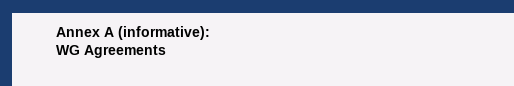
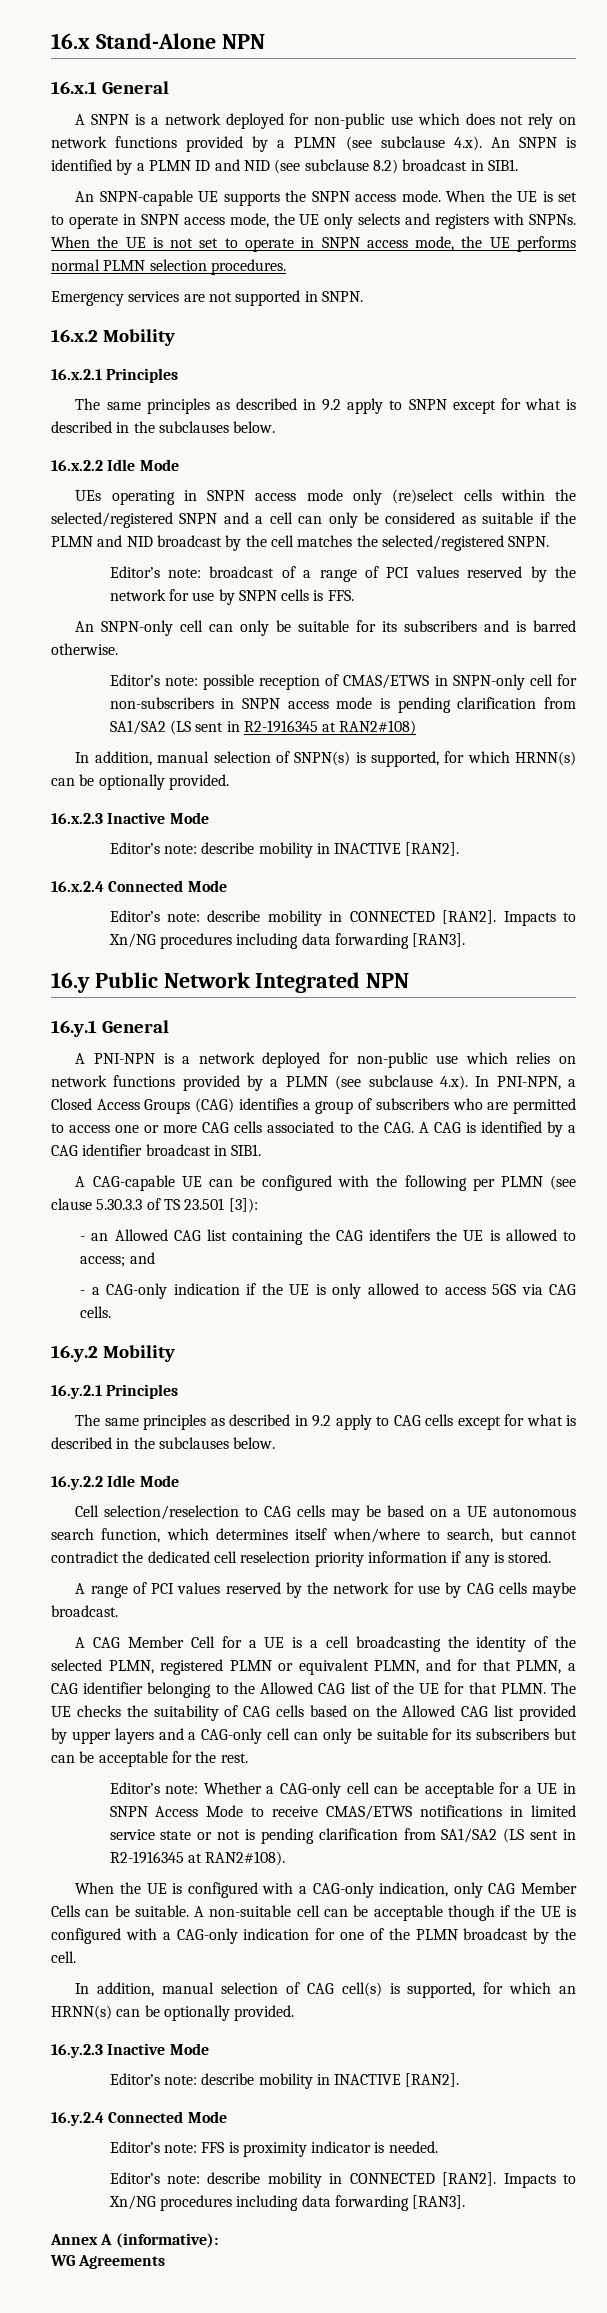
+ 16.x Stand-Alone NPN
+ 16.x.1 General
+ A SNPN is a network deployed for non-public use which does not rely on network functions provided by a PLMN (see subclause 4.x). An SNPN is identified by a PLMN ID and NID (see subclause 8.2) broadcast in SIB1.
+ An SNPN-capable UE supports the SNPN access mode. When the UE is set to operate in SNPN access mode, the UE only selects and registers with SNPNs. When the UE is not set to operate in SNPN access mode, the UE performs normal PLMN selection procedures.
+ Emergency services are not supported in SNPN.
+ 16.x.2 Mobility
+ 16.x.2.1 Principles
+ The same principles as described in 9.2 apply to SNPN except for what is described in the subclauses below.
+ 16.x.2.2 Idle Mode
+ UEs operating in SNPN access mode only (re)select cells within the selected/registered SNPN and a cell can only be considered as suitable if the PLMN and NID broadcast by the cell matches the selected/registered SNPN.
+ Editor’s note: broadcast of a range of PCI values reserved by the network for use by SNPN cells is FFS.
+ An SNPN-only cell can only be suitable for its subscribers and is barred otherwise.
+ Editor’s note: possible reception of CMAS/ETWS in SNPN-only cell for non-subscribers in SNPN access mode is pending clarification from SA1/SA2 (LS sent in R2-1916345 at RAN2#108)
+ In addition, manual selection of SNPN(s) is supported, for which HRNN(s) can be optionally provided.
+ 16.x.2.3 Inactive Mode
+ Editor’s note: describe mobility in INACTIVE [RAN2].
+ 16.x.2.4 Connected Mode
+ Editor’s note: describe mobility in CONNECTED [RAN2]. Impacts to Xn/NG procedures including data forwarding [RAN3].
+ 16.y Public Network Integrated NPN
+ 16.y.1 General
+ A PNI-NPN is a network deployed for non-public use which relies on network functions provided by a PLMN (see subclause 4.x). In PNI-NPN, a Closed Access Groups (CAG) identifies a group of subscribers who are permitted to access one or more CAG cells associated to the CAG. A CAG is identified by a CAG identifier broadcast in SIB1.
+ A CAG-capable UE can be configured with the following per PLMN (see clause 5.30.3.3 of TS 23.501 [3]):
+ - an Allowed CAG list containing the CAG identifers the UE is allowed to access; and
+ - a CAG-only indication if the UE is only allowed to access 5GS via CAG cells.
+ 16.y.2 Mobility
+ 16.y.2.1 Principles
+ The same principles as described in 9.2 apply to CAG cells except for what is described in the subclauses below.
+ 16.y.2.2 Idle Mode
+ Cell selection/reselection to CAG cells may be based on a UE autonomous search function, which determines itself when/where to search, but cannot contradict the dedicated cell reselection priority information if any is stored.
+ A range of PCI values reserved by the network for use by CAG cells maybe broadcast.
+ A CAG Member Cell for a UE is a cell broadcasting the identity of the selected PLMN, registered PLMN or equivalent PLMN, and for that PLMN, a CAG identifier belonging to the Allowed CAG list of the UE for that PLMN. The UE checks the suitability of CAG cells based on the Allowed CAG list provided by upper layers and a CAG-only cell can only be suitable for its subscribers but can be acceptable for the rest.
+ Editor’s note: Whether a CAG-only cell can be acceptable for a UE in SNPN Access Mode to receive CMAS/ETWS notifications in limited service state or not is pending clarification from SA1/SA2 (LS sent in R2-1916345 at RAN2#108).
+ When the UE is configured with a CAG-only indication, only CAG Member Cells can be suitable. A non-suitable cell can be acceptable though if the UE is configured with a CAG-only indication for one of the PLMN broadcast by the cell.
+ In addition, manual selection of CAG cell(s) is supported, for which an HRNN(s) can be optionally provided.
+ 16.y.2.3 Inactive Mode
+ Editor’s note: describe mobility in INACTIVE [RAN2].
+ 16.y.2.4 Connected Mode
+ Editor’s note: FFS is proximity indicator is needed.
+ Editor’s note: describe mobility in CONNECTED [RAN2]. Impacts to Xn/NG procedures including data forwarding [RAN3].

